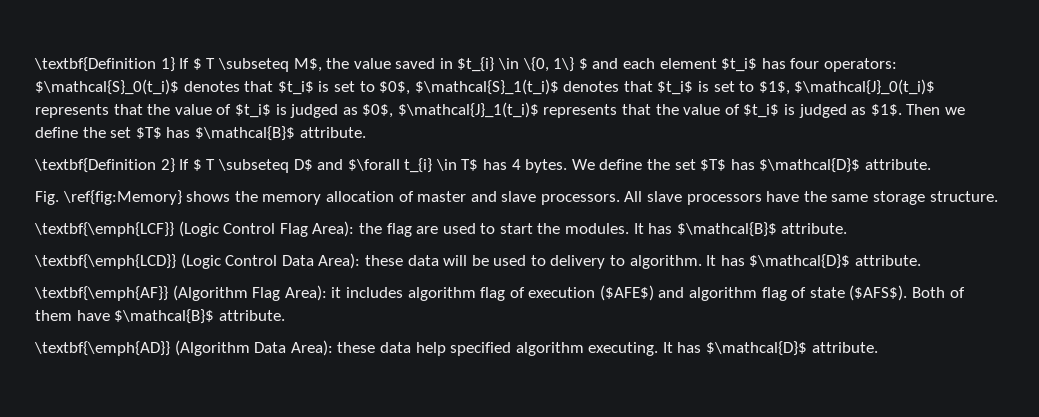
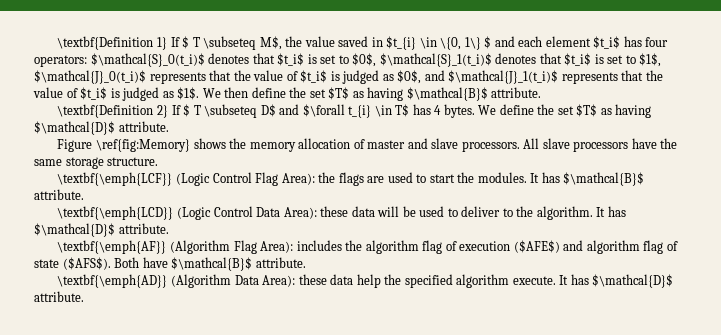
- $\mathcal{S}_0(t_i)$ denotes that $t_i$ is set to $0$, $\mathcal{S}_1(t_i)$ denotes that $t_i$ is set to $1$, $\mathcal{J}_0(t_i)$ represents that the value of $t_i$ is judged as $0$, $\mathcal{J}_1(t_i)$ represents that the value of $t_i$ is judged as $1$.
+ $\mathcal{S}_0(t_i)$ denotes that $t_i$ is set to $0$, $\mathcal{S}_1(t_i)$ denotes that $t_i$ is set to $1$, $\mathcal{J}_0(t_i)$ represents that the value of $t_i$ is judged as $0$, and $\mathcal{J}_1(t_i)$ represents that the value of $t_i$ is judged as $1$.
- Then we define the set $T$ has $\mathcal{B}$ attribute.
+ We then define the set $T$ as having $\mathcal{B}$ attribute.
- We define the set $T$ has $\mathcal{D}$ attribute.
- Fig. \ref{fig:Memory} shows the memory allocation of master and slave processors.
+ We define the set $T$ as having $\mathcal{D}$ attribute.
+ Figure \ref{fig:Memory} shows the memory allocation of master and slave processors.
- \textbf{\emph{LCF}} (Logic Control Flag Area): the flag are used to start the modules.
+ \textbf{\emph{LCF}} (Logic Control Flag Area): the flags are used to start the modules.
- \textbf{\emph{LCD}} (Logic Control Data Area): these data will be used to delivery to algorithm.
+ \textbf{\emph{LCD}} (Logic Control Data Area): these data will be used to deliver to the algorithm.
- \textbf{\emph{AF}} (Algorithm Flag Area): it includes algorithm flag of execution ($AFE$) and algorithm flag of state ($AFS$).
+ \textbf{\emph{AF}} (Algorithm Flag Area): includes the algorithm flag of execution ($AFE$) and algorithm flag of state ($AFS$).
- Both of them have $\mathcal{B}$ attribute.
+ Both have $\mathcal{B}$ attribute.
- \textbf{\emph{AD}} (Algorithm Data Area): these data help specified algorithm executing.
+ \textbf{\emph{AD}} (Algorithm Data Area): these data help the specified algorithm execute.

